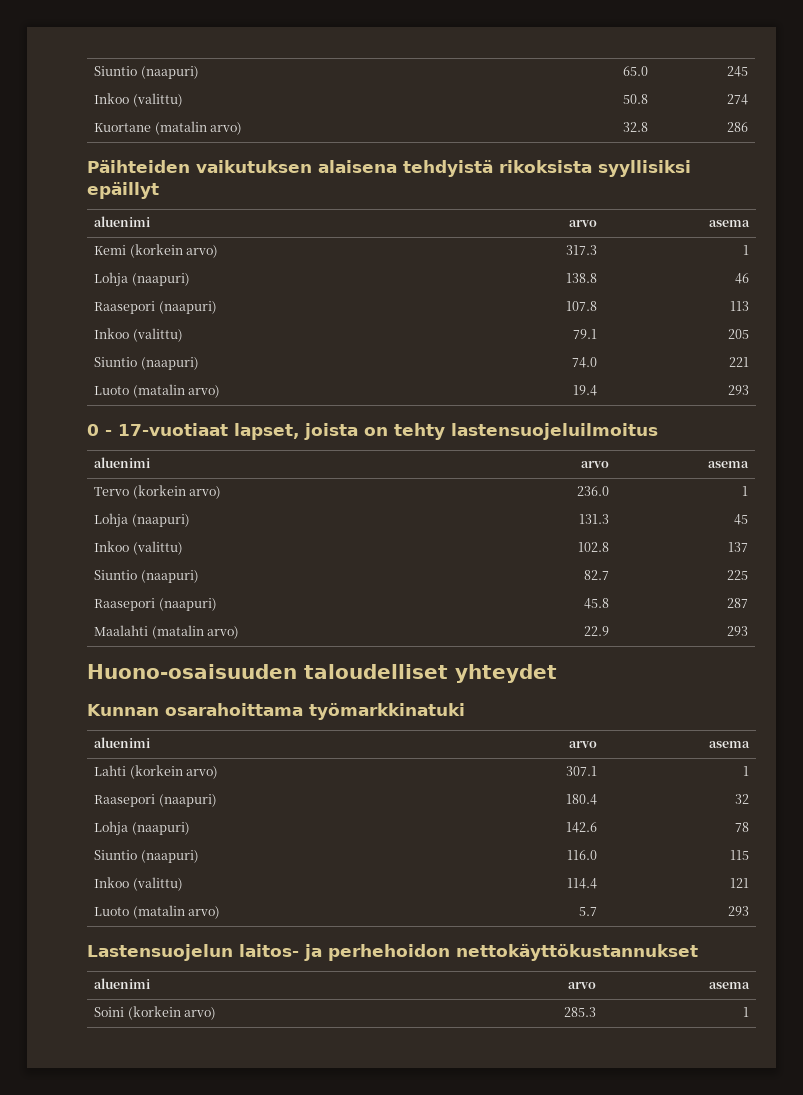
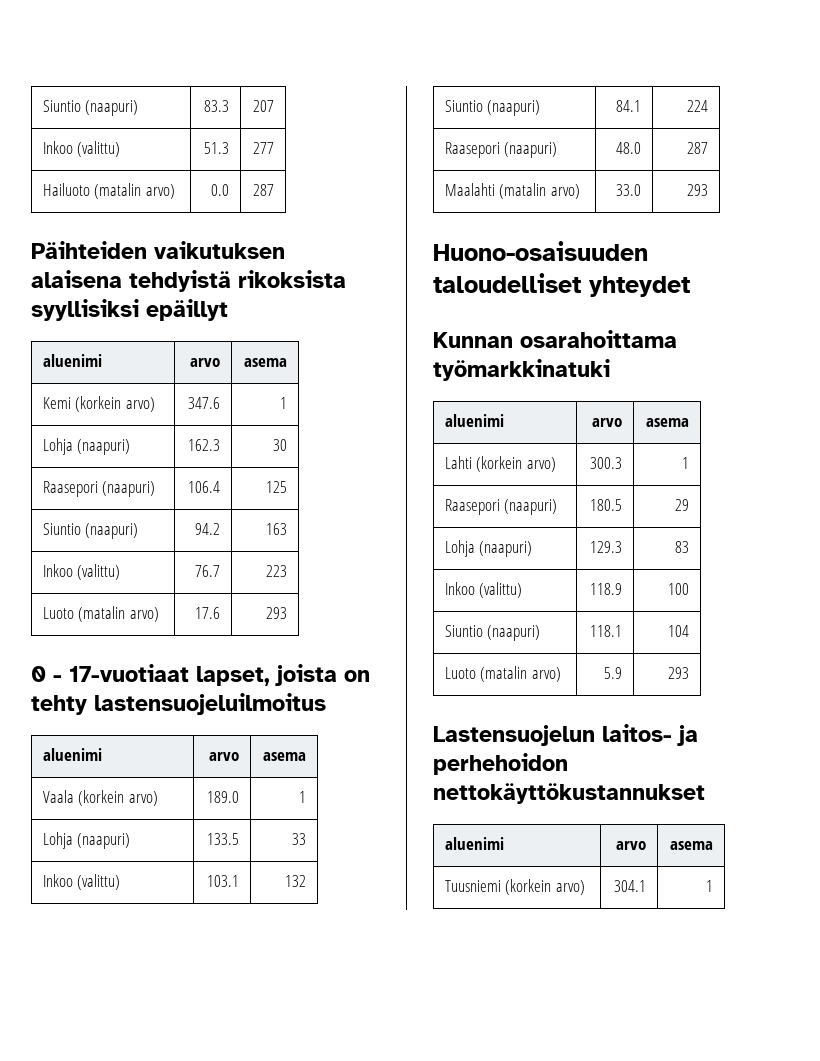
- Siuntio (naapuri) | 65.0 | 245
- Inkoo (valittu) | 50.8 | 274
- Kuortane (matalin arvo) | 32.8 | 286
+ Siuntio (naapuri) | 83.3 | 207
+ Inkoo (valittu) | 51.3 | 277
+ Hailuoto (matalin arvo) | 0.0 | 287
- Kemi (korkein arvo) | 317.3 | 1
- Lohja (naapuri) | 138.8 | 46
- Raasepori (naapuri) | 107.8 | 113
- Inkoo (valittu) | 79.1 | 205
- Siuntio (naapuri) | 74.0 | 221
- Luoto (matalin arvo) | 19.4 | 293
+ Kemi (korkein arvo) | 347.6 | 1
+ Lohja (naapuri) | 162.3 | 30
+ Raasepori (naapuri) | 106.4 | 125
+ Siuntio (naapuri) | 94.2 | 163
+ Inkoo (valittu) | 76.7 | 223
+ Luoto (matalin arvo) | 17.6 | 293
- Tervo (korkein arvo) | 236.0 | 1
- Lohja (naapuri) | 131.3 | 45
- Inkoo (valittu) | 102.8 | 137
- Siuntio (naapuri) | 82.7 | 225
- Raasepori (naapuri) | 45.8 | 287
+ Vaala (korkein arvo) | 189.0 | 1
+ Lohja (naapuri) | 133.5 | 33
+ Inkoo (valittu) | 103.1 | 132
+ Siuntio (naapuri) | 84.1 | 224
+ Raasepori (naapuri) | 48.0 | 287
- Maalahti (matalin arvo) | 22.9 | 293
+ Maalahti (matalin arvo) | 33.0 | 293
- Lahti (korkein arvo) | 307.1 | 1
+ Lahti (korkein arvo) | 300.3 | 1
- Raasepori (naapuri) | 180.4 | 32
- Lohja (naapuri) | 142.6 | 78
- Siuntio (naapuri) | 116.0 | 115
- Inkoo (valittu) | 114.4 | 121
- Luoto (matalin arvo) | 5.7 | 293
+ Raasepori (naapuri) | 180.5 | 29
+ Lohja (naapuri) | 129.3 | 83
+ Inkoo (valittu) | 118.9 | 100
+ Siuntio (naapuri) | 118.1 | 104
+ Luoto (matalin arvo) | 5.9 | 293
- Soini (korkein arvo) | 285.3 | 1
+ Tuusniemi (korkein arvo) | 304.1 | 1

